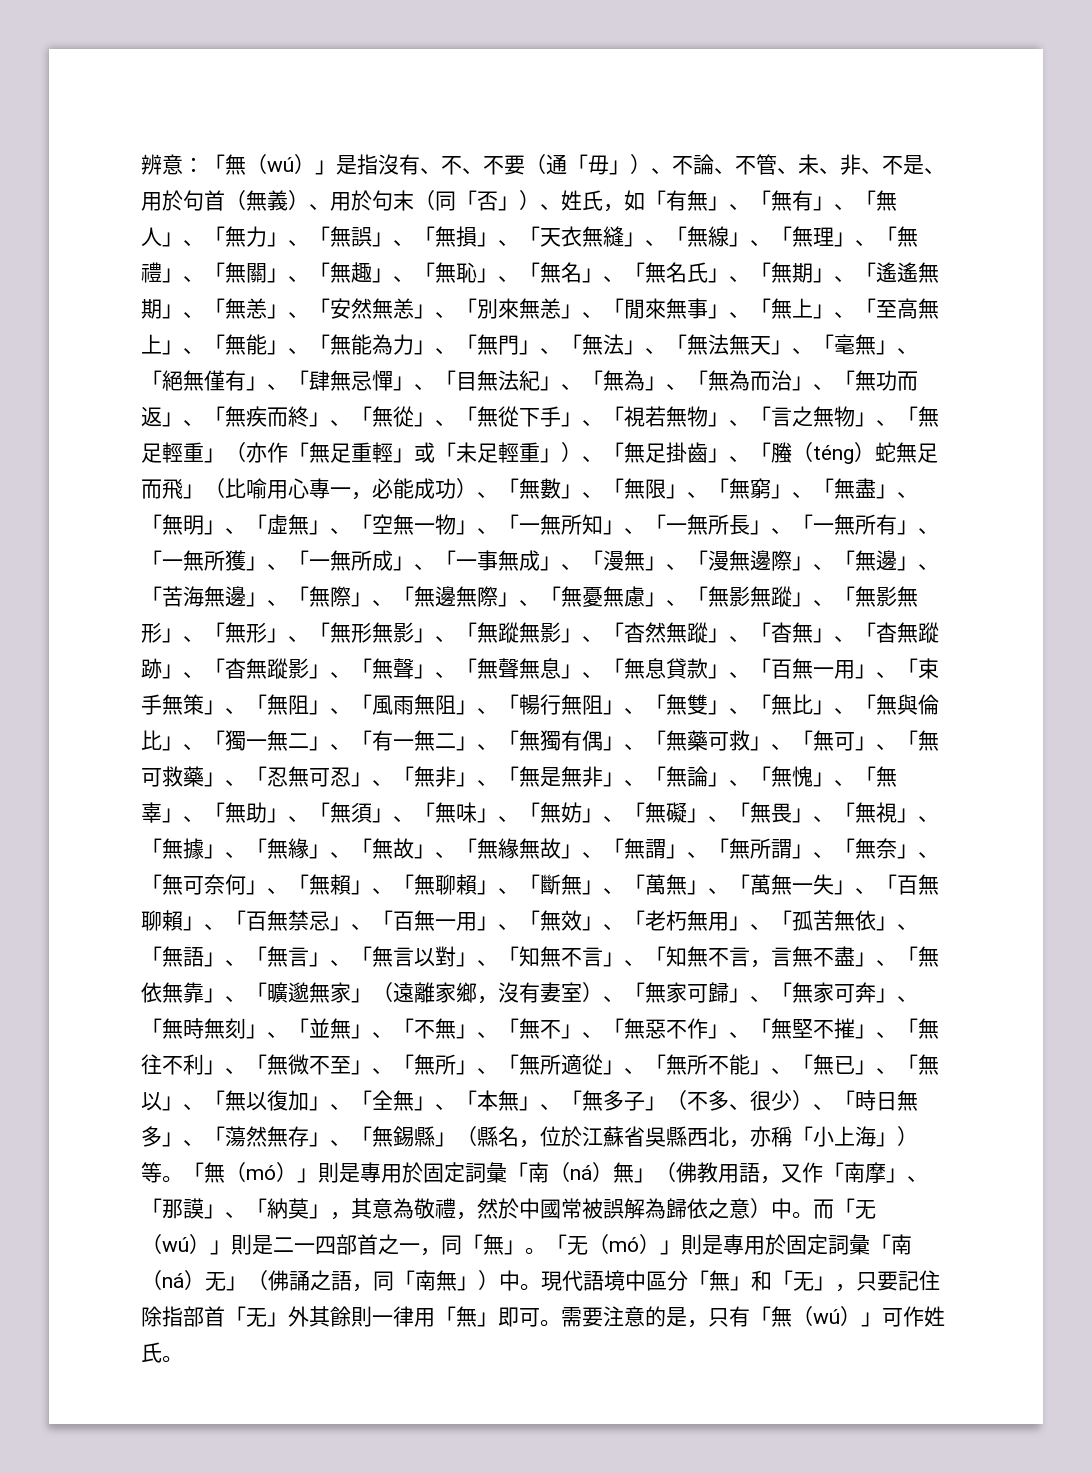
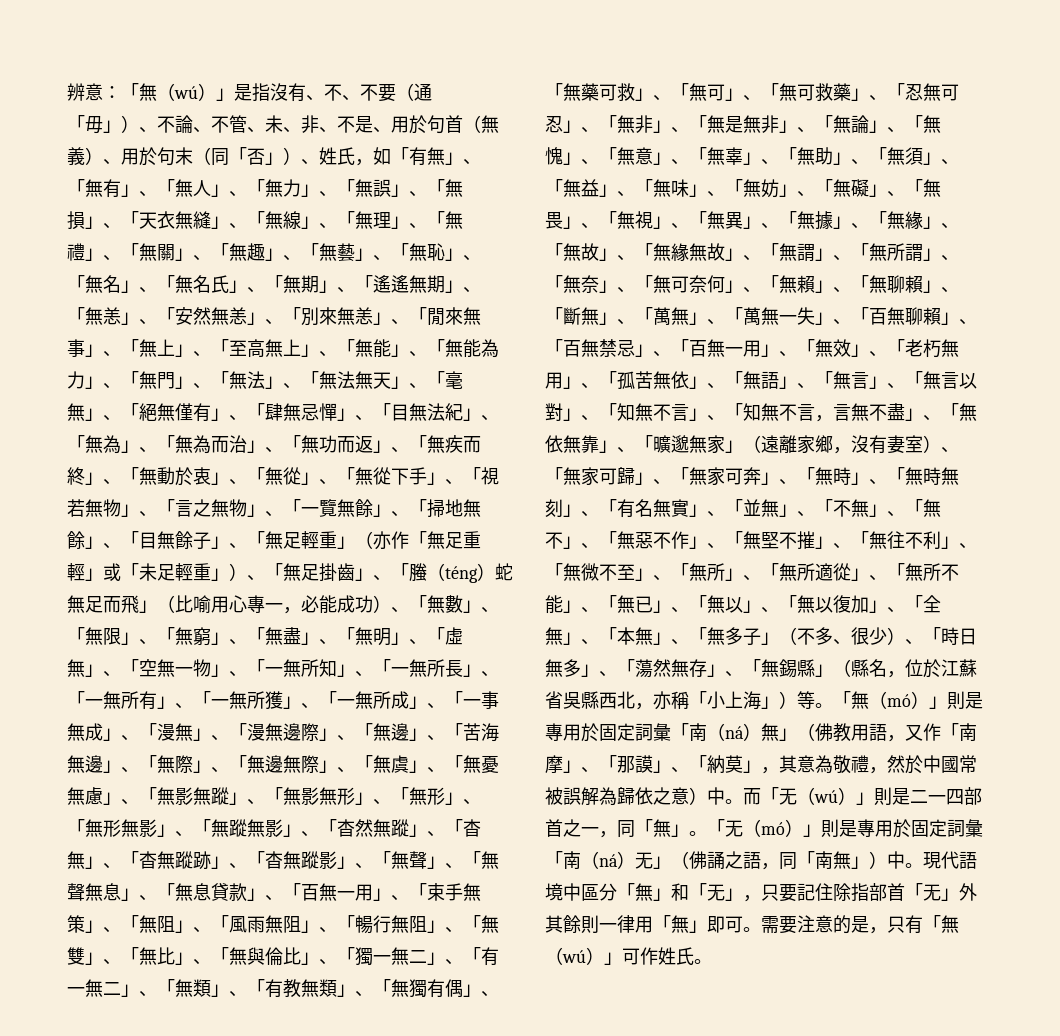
- 「無（wú）」是指沒有、不、不要（通「毋」）、不論、不管、未、非、不是、用於句首（無義）、用於句末（同「否」）、姓氏，如「有無」、「無有」、「無人」、「無力」、「無誤」、「無損」、「天衣無縫」、「無線」、「無理」、「無禮」、「無關」、「無趣」、「無恥」、「無名」、「無名氏」、「無期」、「遙遙無期」、「無恙」、「安然無恙」、「別來無恙」、「閒來無事」、「無上」、「至高無上」、「無能」、「無能為力」、「無門」、「無法」、「無法無天」、「毫無」、「絕無僅有」、「肆無忌憚」、「目無法紀」、「無為」、「無為而治」、「無功而返」、「無疾而終」、「無從」、「無從下手」、「視若無物」、「言之無物」、「無足輕重」（亦作「無足重輕」或「未足輕重」）、「無足掛齒」、「螣（téng）蛇無足而飛」（比喻用心專一，必能成功）、「無數」、「無限」、「無窮」、「無盡」、「無明」、「虛無」、「空無一物」、「一無所知」、「一無所長」、「一無所有」、「一無所獲」、「一無所成」、「一事無成」、「漫無」、「漫無邊際」、「無邊」、「苦海無邊」、「無際」、「無邊無際」、「無憂無慮」、「無影無蹤」、「無影無形」、「無形」、「無形無影」、「無蹤無影」、「杳然無蹤」、「杳無」、「杳無蹤跡」、「杳無蹤影」、「無聲」、「無聲無息」、「無息貸款」、「百無一用」、「束手無策」、「無阻」、「風雨無阻」、「暢行無阻」、「無雙」、「無比」、「無與倫比」、「獨一無二」、「有一無二」、「無獨有偶」、「無藥可救」、「無可」、「無可救藥」、「忍無可忍」、「無非」、「無是無非」、「無論」、「無愧」、「無辜」、「無助」、「無須」、「無味」、「無妨」、「無礙」、「無畏」、「無視」、「無據」、「無緣」、「無故」、「無緣無故」、「無謂」、「無所謂」、「無奈」、「無可奈何」、「無賴」、「無聊賴」、「斷無」、「萬無」、「萬無一失」、「百無聊賴」、「百無禁忌」、「百無一用」、「無效」、「老朽無用」、「孤苦無依」、「無語」、「無言」、「無言以對」、「知無不言」、「知無不言，言無不盡」、「無依無靠」、「曠邈無家」（遠離家鄉，沒有妻室）、「無家可歸」、「無家可奔」、「無時無刻」、「並無」、「不無」、「無不」、「無惡不作」、「無堅不摧」、「無往不利」、「無微不至」、「無所」、「無所適從」、「無所不能」、「無已」、「無以」、「無以復加」、「全無」、「本無」、「無多子」（不多、很少）、「時日無多」、「蕩然無存」、「無錫縣」（縣名，位於江蘇省吳縣西北，亦稱「小上海」）等。
+ 「無（wú）」是指沒有、不、不要（通「毋」）、不論、不管、未、非、不是、用於句首（無義）、用於句末（同「否」）、姓氏，如「有無」、「無有」、「無人」、「無力」、「無誤」、「無損」、「天衣無縫」、「無線」、「無理」、「無禮」、「無關」、「無趣」、「無藝」、「無恥」、「無名」、「無名氏」、「無期」、「遙遙無期」、「無恙」、「安然無恙」、「別來無恙」、「閒來無事」、「無上」、「至高無上」、「無能」、「無能為力」、「無門」、「無法」、「無法無天」、「毫無」、「絕無僅有」、「肆無忌憚」、「目無法紀」、「無為」、「無為而治」、「無功而返」、「無疾而終」、「無動於衷」、「無從」、「無從下手」、「視若無物」、「言之無物」、「一覽無餘」、「掃地無餘」、「目無餘子」、「無足輕重」（亦作「無足重輕」或「未足輕重」）、「無足掛齒」、「螣（téng）蛇無足而飛」（比喻用心專一，必能成功）、「無數」、「無限」、「無窮」、「無盡」、「無明」、「虛無」、「空無一物」、「一無所知」、「一無所長」、「一無所有」、「一無所獲」、「一無所成」、「一事無成」、「漫無」、「漫無邊際」、「無邊」、「苦海無邊」、「無際」、「無邊無際」、「無虞」、「無憂無慮」、「無影無蹤」、「無影無形」、「無形」、「無形無影」、「無蹤無影」、「杳然無蹤」、「杳無」、「杳無蹤跡」、「杳無蹤影」、「無聲」、「無聲無息」、「無息貸款」、「百無一用」、「束手無策」、「無阻」、「風雨無阻」、「暢行無阻」、「無雙」、「無比」、「無與倫比」、「獨一無二」、「有一無二」、「無類」、「有教無類」、「無獨有偶」、「無藥可救」、「無可」、「無可救藥」、「忍無可忍」、「無非」、「無是無非」、「無論」、「無愧」、「無意」、「無辜」、「無助」、「無須」、「無益」、「無味」、「無妨」、「無礙」、「無畏」、「無視」、「無異」、「無據」、「無緣」、「無故」、「無緣無故」、「無謂」、「無所謂」、「無奈」、「無可奈何」、「無賴」、「無聊賴」、「斷無」、「萬無」、「萬無一失」、「百無聊賴」、「百無禁忌」、「百無一用」、「無效」、「老朽無用」、「孤苦無依」、「無語」、「無言」、「無言以對」、「知無不言」、「知無不言，言無不盡」、「無依無靠」、「曠邈無家」（遠離家鄉，沒有妻室）、「無家可歸」、「無家可奔」、「無時」、「無時無刻」、「有名無實」、「並無」、「不無」、「無不」、「無惡不作」、「無堅不摧」、「無往不利」、「無微不至」、「無所」、「無所適從」、「無所不能」、「無已」、「無以」、「無以復加」、「全無」、「本無」、「無多子」（不多、很少）、「時日無多」、「蕩然無存」、「無錫縣」（縣名，位於江蘇省吳縣西北，亦稱「小上海」）等。

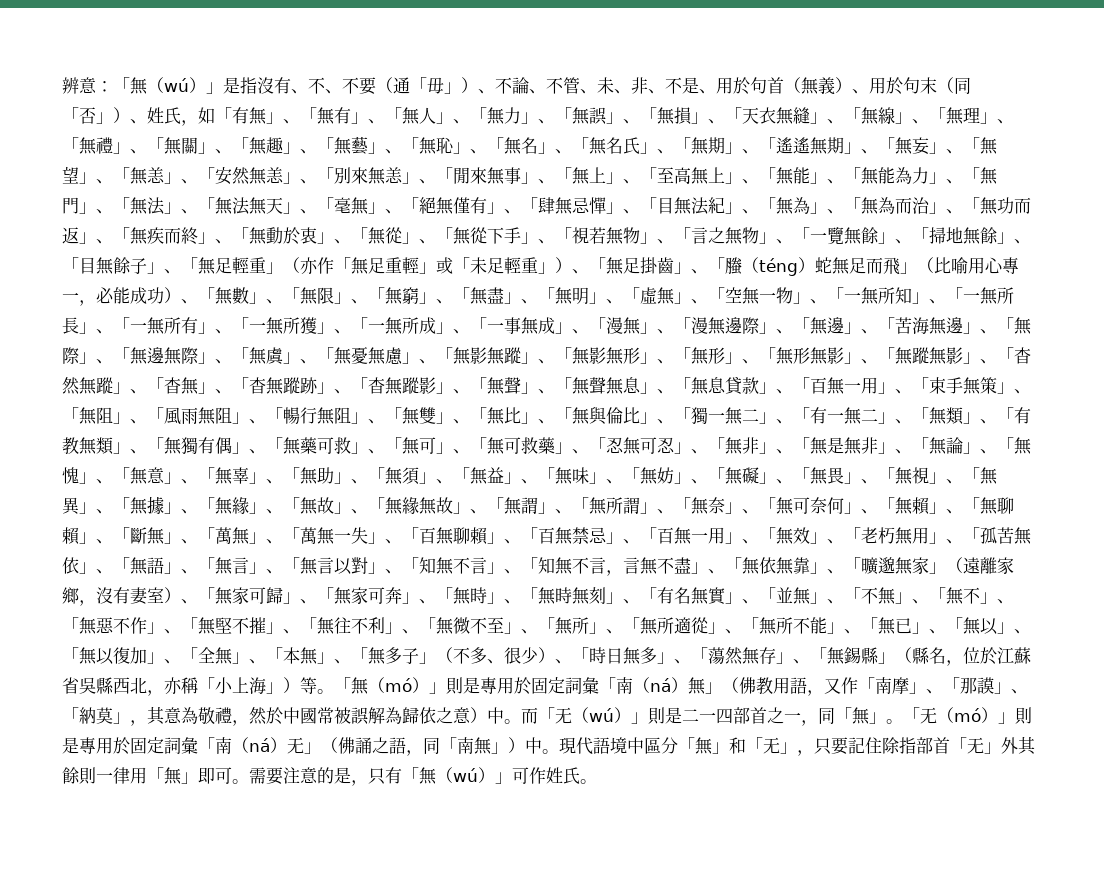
- 「無（wú）」是指沒有、不、不要（通「毋」）、不論、不管、未、非、不是、用於句首（無義）、用於句末（同「否」）、姓氏，如「有無」、「無有」、「無人」、「無力」、「無誤」、「無損」、「天衣無縫」、「無線」、「無理」、「無禮」、「無關」、「無趣」、「無藝」、「無恥」、「無名」、「無名氏」、「無期」、「遙遙無期」、「無恙」、「安然無恙」、「別來無恙」、「閒來無事」、「無上」、「至高無上」、「無能」、「無能為力」、「無門」、「無法」、「無法無天」、「毫無」、「絕無僅有」、「肆無忌憚」、「目無法紀」、「無為」、「無為而治」、「無功而返」、「無疾而終」、「無動於衷」、「無從」、「無從下手」、「視若無物」、「言之無物」、「一覽無餘」、「掃地無餘」、「目無餘子」、「無足輕重」（亦作「無足重輕」或「未足輕重」）、「無足掛齒」、「螣（téng）蛇無足而飛」（比喻用心專一，必能成功）、「無數」、「無限」、「無窮」、「無盡」、「無明」、「虛無」、「空無一物」、「一無所知」、「一無所長」、「一無所有」、「一無所獲」、「一無所成」、「一事無成」、「漫無」、「漫無邊際」、「無邊」、「苦海無邊」、「無際」、「無邊無際」、「無虞」、「無憂無慮」、「無影無蹤」、「無影無形」、「無形」、「無形無影」、「無蹤無影」、「杳然無蹤」、「杳無」、「杳無蹤跡」、「杳無蹤影」、「無聲」、「無聲無息」、「無息貸款」、「百無一用」、「束手無策」、「無阻」、「風雨無阻」、「暢行無阻」、「無雙」、「無比」、「無與倫比」、「獨一無二」、「有一無二」、「無類」、「有教無類」、「無獨有偶」、「無藥可救」、「無可」、「無可救藥」、「忍無可忍」、「無非」、「無是無非」、「無論」、「無愧」、「無意」、「無辜」、「無助」、「無須」、「無益」、「無味」、「無妨」、「無礙」、「無畏」、「無視」、「無異」、「無據」、「無緣」、「無故」、「無緣無故」、「無謂」、「無所謂」、「無奈」、「無可奈何」、「無賴」、「無聊賴」、「斷無」、「萬無」、「萬無一失」、「百無聊賴」、「百無禁忌」、「百無一用」、「無效」、「老朽無用」、「孤苦無依」、「無語」、「無言」、「無言以對」、「知無不言」、「知無不言，言無不盡」、「無依無靠」、「曠邈無家」（遠離家鄉，沒有妻室）、「無家可歸」、「無家可奔」、「無時」、「無時無刻」、「有名無實」、「並無」、「不無」、「無不」、「無惡不作」、「無堅不摧」、「無往不利」、「無微不至」、「無所」、「無所適從」、「無所不能」、「無已」、「無以」、「無以復加」、「全無」、「本無」、「無多子」（不多、很少）、「時日無多」、「蕩然無存」、「無錫縣」（縣名，位於江蘇省吳縣西北，亦稱「小上海」）等。
+ 「無（wú）」是指沒有、不、不要（通「毋」）、不論、不管、未、非、不是、用於句首（無義）、用於句末（同「否」）、姓氏，如「有無」、「無有」、「無人」、「無力」、「無誤」、「無損」、「天衣無縫」、「無線」、「無理」、「無禮」、「無關」、「無趣」、「無藝」、「無恥」、「無名」、「無名氏」、「無期」、「遙遙無期」、「無妄」、「無望」、「無恙」、「安然無恙」、「別來無恙」、「閒來無事」、「無上」、「至高無上」、「無能」、「無能為力」、「無門」、「無法」、「無法無天」、「毫無」、「絕無僅有」、「肆無忌憚」、「目無法紀」、「無為」、「無為而治」、「無功而返」、「無疾而終」、「無動於衷」、「無從」、「無從下手」、「視若無物」、「言之無物」、「一覽無餘」、「掃地無餘」、「目無餘子」、「無足輕重」（亦作「無足重輕」或「未足輕重」）、「無足掛齒」、「螣（téng）蛇無足而飛」（比喻用心專一，必能成功）、「無數」、「無限」、「無窮」、「無盡」、「無明」、「虛無」、「空無一物」、「一無所知」、「一無所長」、「一無所有」、「一無所獲」、「一無所成」、「一事無成」、「漫無」、「漫無邊際」、「無邊」、「苦海無邊」、「無際」、「無邊無際」、「無虞」、「無憂無慮」、「無影無蹤」、「無影無形」、「無形」、「無形無影」、「無蹤無影」、「杳然無蹤」、「杳無」、「杳無蹤跡」、「杳無蹤影」、「無聲」、「無聲無息」、「無息貸款」、「百無一用」、「束手無策」、「無阻」、「風雨無阻」、「暢行無阻」、「無雙」、「無比」、「無與倫比」、「獨一無二」、「有一無二」、「無類」、「有教無類」、「無獨有偶」、「無藥可救」、「無可」、「無可救藥」、「忍無可忍」、「無非」、「無是無非」、「無論」、「無愧」、「無意」、「無辜」、「無助」、「無須」、「無益」、「無味」、「無妨」、「無礙」、「無畏」、「無視」、「無異」、「無據」、「無緣」、「無故」、「無緣無故」、「無謂」、「無所謂」、「無奈」、「無可奈何」、「無賴」、「無聊賴」、「斷無」、「萬無」、「萬無一失」、「百無聊賴」、「百無禁忌」、「百無一用」、「無效」、「老朽無用」、「孤苦無依」、「無語」、「無言」、「無言以對」、「知無不言」、「知無不言，言無不盡」、「無依無靠」、「曠邈無家」（遠離家鄉，沒有妻室）、「無家可歸」、「無家可奔」、「無時」、「無時無刻」、「有名無實」、「並無」、「不無」、「無不」、「無惡不作」、「無堅不摧」、「無往不利」、「無微不至」、「無所」、「無所適從」、「無所不能」、「無已」、「無以」、「無以復加」、「全無」、「本無」、「無多子」（不多、很少）、「時日無多」、「蕩然無存」、「無錫縣」（縣名，位於江蘇省吳縣西北，亦稱「小上海」）等。

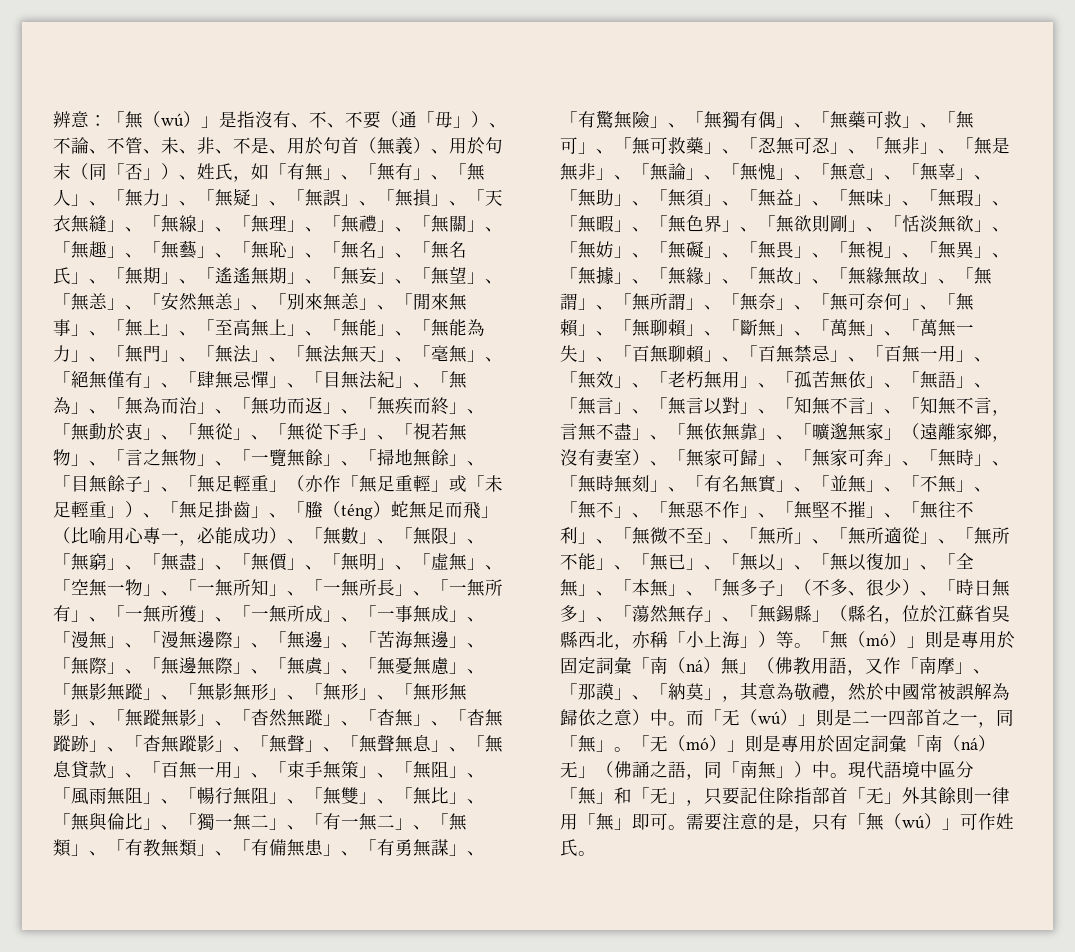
- 「無（wú）」是指沒有、不、不要（通「毋」）、不論、不管、未、非、不是、用於句首（無義）、用於句末（同「否」）、姓氏，如「有無」、「無有」、「無人」、「無力」、「無誤」、「無損」、「天衣無縫」、「無線」、「無理」、「無禮」、「無關」、「無趣」、「無藝」、「無恥」、「無名」、「無名氏」、「無期」、「遙遙無期」、「無妄」、「無望」、「無恙」、「安然無恙」、「別來無恙」、「閒來無事」、「無上」、「至高無上」、「無能」、「無能為力」、「無門」、「無法」、「無法無天」、「毫無」、「絕無僅有」、「肆無忌憚」、「目無法紀」、「無為」、「無為而治」、「無功而返」、「無疾而終」、「無動於衷」、「無從」、「無從下手」、「視若無物」、「言之無物」、「一覽無餘」、「掃地無餘」、「目無餘子」、「無足輕重」（亦作「無足重輕」或「未足輕重」）、「無足掛齒」、「螣（téng）蛇無足而飛」（比喻用心專一，必能成功）、「無數」、「無限」、「無窮」、「無盡」、「無明」、「虛無」、「空無一物」、「一無所知」、「一無所長」、「一無所有」、「一無所獲」、「一無所成」、「一事無成」、「漫無」、「漫無邊際」、「無邊」、「苦海無邊」、「無際」、「無邊無際」、「無虞」、「無憂無慮」、「無影無蹤」、「無影無形」、「無形」、「無形無影」、「無蹤無影」、「杳然無蹤」、「杳無」、「杳無蹤跡」、「杳無蹤影」、「無聲」、「無聲無息」、「無息貸款」、「百無一用」、「束手無策」、「無阻」、「風雨無阻」、「暢行無阻」、「無雙」、「無比」、「無與倫比」、「獨一無二」、「有一無二」、「無類」、「有教無類」、「無獨有偶」、「無藥可救」、「無可」、「無可救藥」、「忍無可忍」、「無非」、「無是無非」、「無論」、「無愧」、「無意」、「無辜」、「無助」、「無須」、「無益」、「無味」、「無妨」、「無礙」、「無畏」、「無視」、「無異」、「無據」、「無緣」、「無故」、「無緣無故」、「無謂」、「無所謂」、「無奈」、「無可奈何」、「無賴」、「無聊賴」、「斷無」、「萬無」、「萬無一失」、「百無聊賴」、「百無禁忌」、「百無一用」、「無效」、「老朽無用」、「孤苦無依」、「無語」、「無言」、「無言以對」、「知無不言」、「知無不言，言無不盡」、「無依無靠」、「曠邈無家」（遠離家鄉，沒有妻室）、「無家可歸」、「無家可奔」、「無時」、「無時無刻」、「有名無實」、「並無」、「不無」、「無不」、「無惡不作」、「無堅不摧」、「無往不利」、「無微不至」、「無所」、「無所適從」、「無所不能」、「無已」、「無以」、「無以復加」、「全無」、「本無」、「無多子」（不多、很少）、「時日無多」、「蕩然無存」、「無錫縣」（縣名，位於江蘇省吳縣西北，亦稱「小上海」）等。
+ 「無（wú）」是指沒有、不、不要（通「毋」）、不論、不管、未、非、不是、用於句首（無義）、用於句末（同「否」）、姓氏，如「有無」、「無有」、「無人」、「無力」、「無疑」、「無誤」、「無損」、「天衣無縫」、「無線」、「無理」、「無禮」、「無關」、「無趣」、「無藝」、「無恥」、「無名」、「無名氏」、「無期」、「遙遙無期」、「無妄」、「無望」、「無恙」、「安然無恙」、「別來無恙」、「閒來無事」、「無上」、「至高無上」、「無能」、「無能為力」、「無門」、「無法」、「無法無天」、「毫無」、「絕無僅有」、「肆無忌憚」、「目無法紀」、「無為」、「無為而治」、「無功而返」、「無疾而終」、「無動於衷」、「無從」、「無從下手」、「視若無物」、「言之無物」、「一覽無餘」、「掃地無餘」、「目無餘子」、「無足輕重」（亦作「無足重輕」或「未足輕重」）、「無足掛齒」、「螣（téng）蛇無足而飛」（比喻用心專一，必能成功）、「無數」、「無限」、「無窮」、「無盡」、「無價」、「無明」、「虛無」、「空無一物」、「一無所知」、「一無所長」、「一無所有」、「一無所獲」、「一無所成」、「一事無成」、「漫無」、「漫無邊際」、「無邊」、「苦海無邊」、「無際」、「無邊無際」、「無虞」、「無憂無慮」、「無影無蹤」、「無影無形」、「無形」、「無形無影」、「無蹤無影」、「杳然無蹤」、「杳無」、「杳無蹤跡」、「杳無蹤影」、「無聲」、「無聲無息」、「無息貸款」、「百無一用」、「束手無策」、「無阻」、「風雨無阻」、「暢行無阻」、「無雙」、「無比」、「無與倫比」、「獨一無二」、「有一無二」、「無類」、「有教無類」、「有備無患」、「有勇無謀」、「有驚無險」、「無獨有偶」、「無藥可救」、「無可」、「無可救藥」、「忍無可忍」、「無非」、「無是無非」、「無論」、「無愧」、「無意」、「無辜」、「無助」、「無須」、「無益」、「無味」、「無瑕」、「無暇」、「無色界」、「無欲則剛」、「恬淡無欲」、「無妨」、「無礙」、「無畏」、「無視」、「無異」、「無據」、「無緣」、「無故」、「無緣無故」、「無謂」、「無所謂」、「無奈」、「無可奈何」、「無賴」、「無聊賴」、「斷無」、「萬無」、「萬無一失」、「百無聊賴」、「百無禁忌」、「百無一用」、「無效」、「老朽無用」、「孤苦無依」、「無語」、「無言」、「無言以對」、「知無不言」、「知無不言，言無不盡」、「無依無靠」、「曠邈無家」（遠離家鄉，沒有妻室）、「無家可歸」、「無家可奔」、「無時」、「無時無刻」、「有名無實」、「並無」、「不無」、「無不」、「無惡不作」、「無堅不摧」、「無往不利」、「無微不至」、「無所」、「無所適從」、「無所不能」、「無已」、「無以」、「無以復加」、「全無」、「本無」、「無多子」（不多、很少）、「時日無多」、「蕩然無存」、「無錫縣」（縣名，位於江蘇省吳縣西北，亦稱「小上海」）等。

